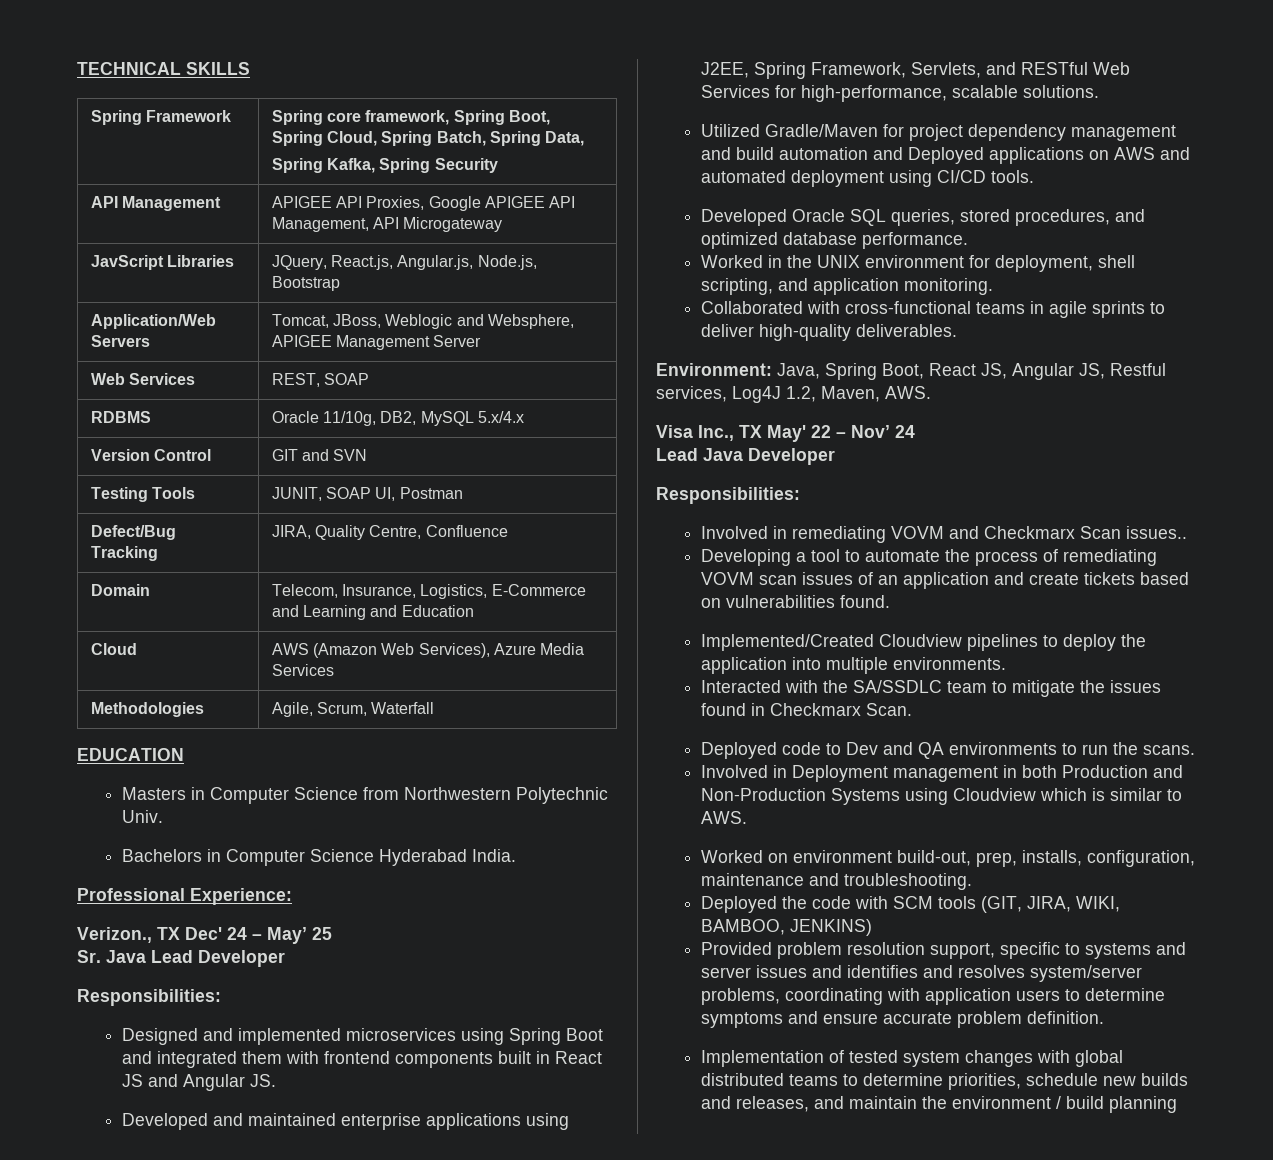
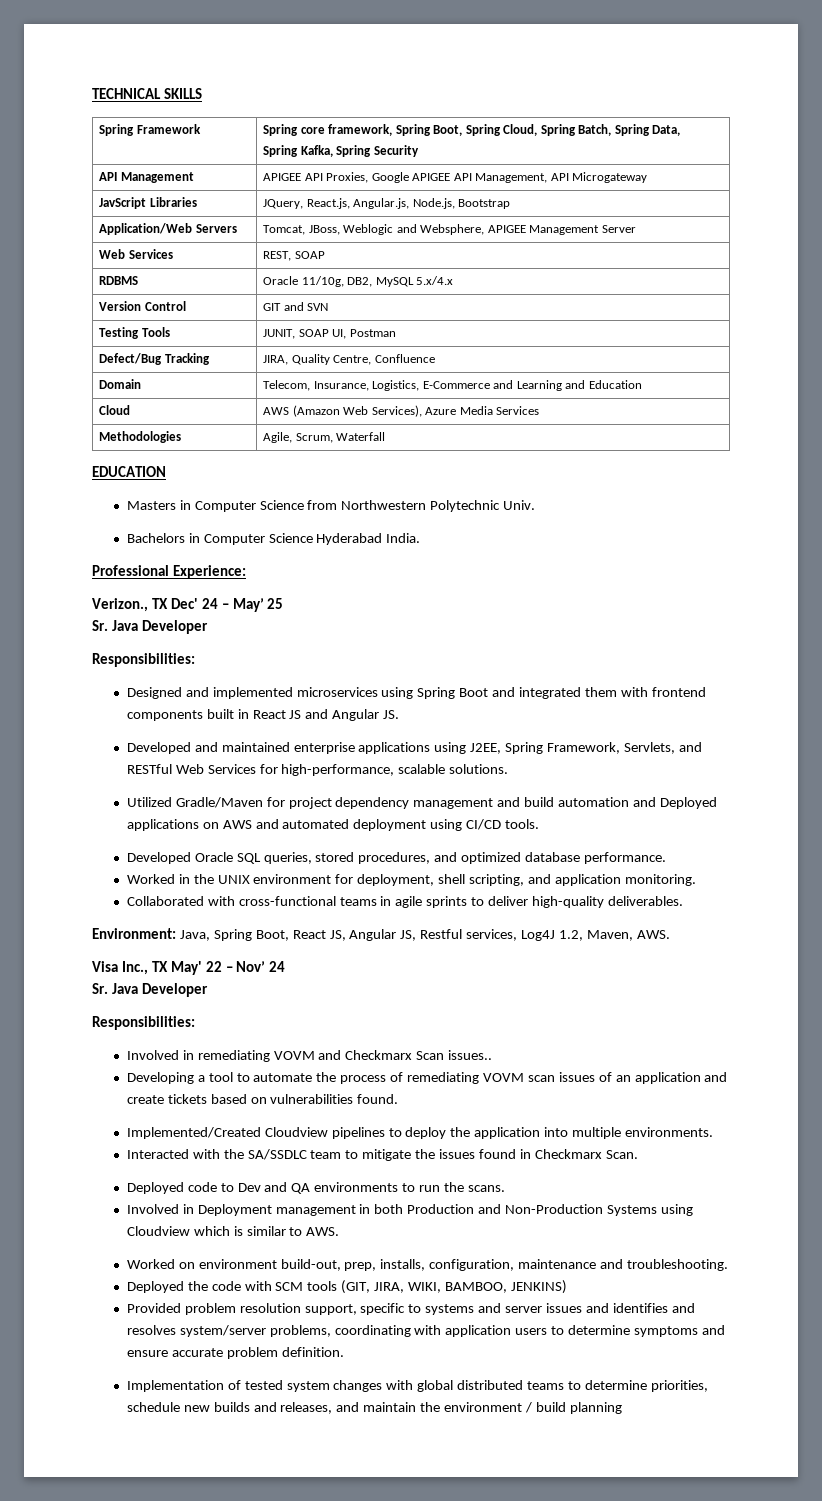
  Verizon., TX Dec' 24 – May’ 25
- Sr. Java Lead Developer
+ Sr. Java Developer
  Visa Inc., TX May' 22 – Nov’ 24
- Lead Java Developer
+ Sr. Java Developer

